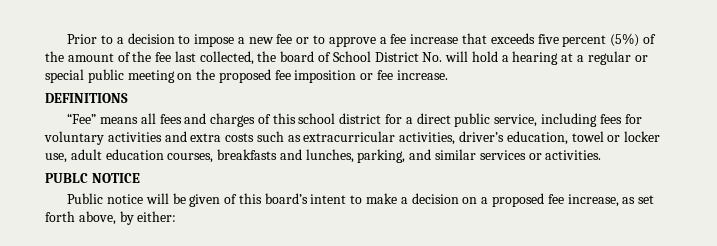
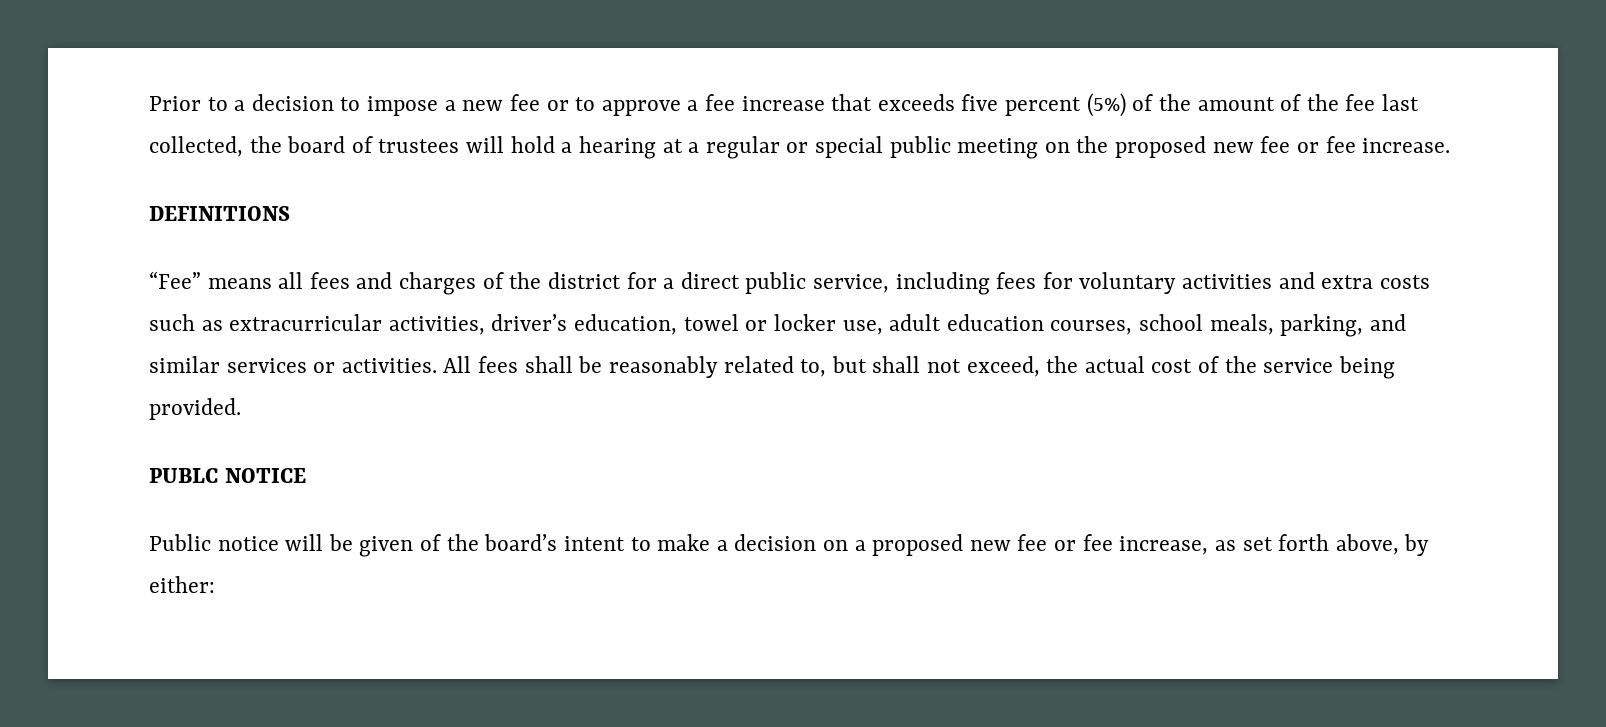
- Prior to a decision to impose a new fee or to approve a fee increase that exceeds five percent (5%) of the amount of the fee last collected, the board of School District No. will hold a hearing at a regular or special public meeting on the proposed fee imposition or fee increase.
+ Prior to a decision to impose a new fee or to approve a fee increase that exceeds five percent (5%) of the amount of the fee last collected, the board of trustees will hold a hearing at a regular or special public meeting on the proposed new fee or fee increase.
- “Fee” means all fees and charges of this school district for a direct public service, including fees for voluntary activities and extra costs such as extracurricular activities, driver’s education, towel or locker use, adult education courses, breakfasts and lunches, parking, and similar services or activities.
+ “Fee” means all fees and charges of the district for a direct public service, including fees for voluntary activities and extra costs such as extracurricular activities, driver’s education, towel or locker use, adult education courses, school meals, parking, and similar services or activities. All fees shall be reasonably related to, but shall not exceed, the actual cost of the service being provided.
- Public notice will be given of this board’s intent to make a decision on a proposed fee increase, as set forth above, by either:
+ Public notice will be given of the board’s intent to make a decision on a proposed new fee or fee increase, as set forth above, by either:

